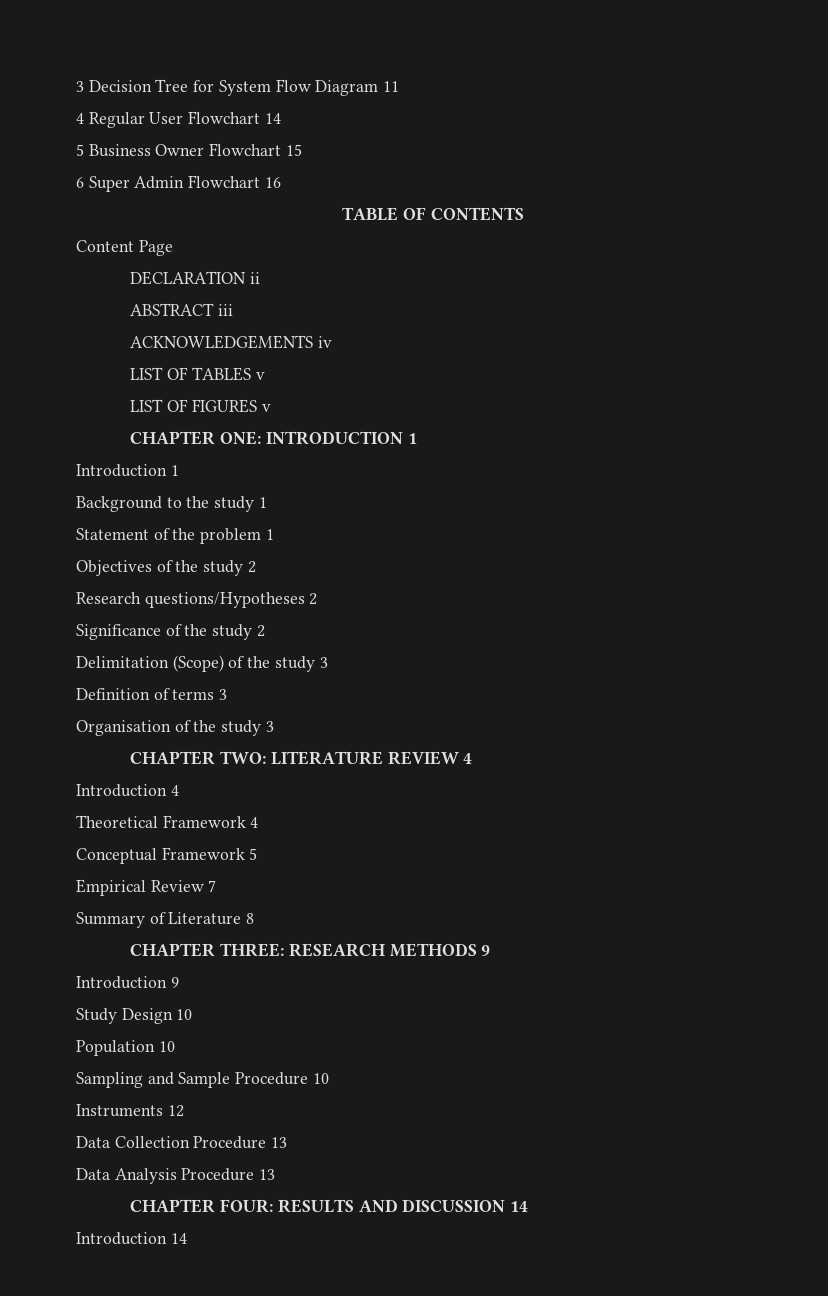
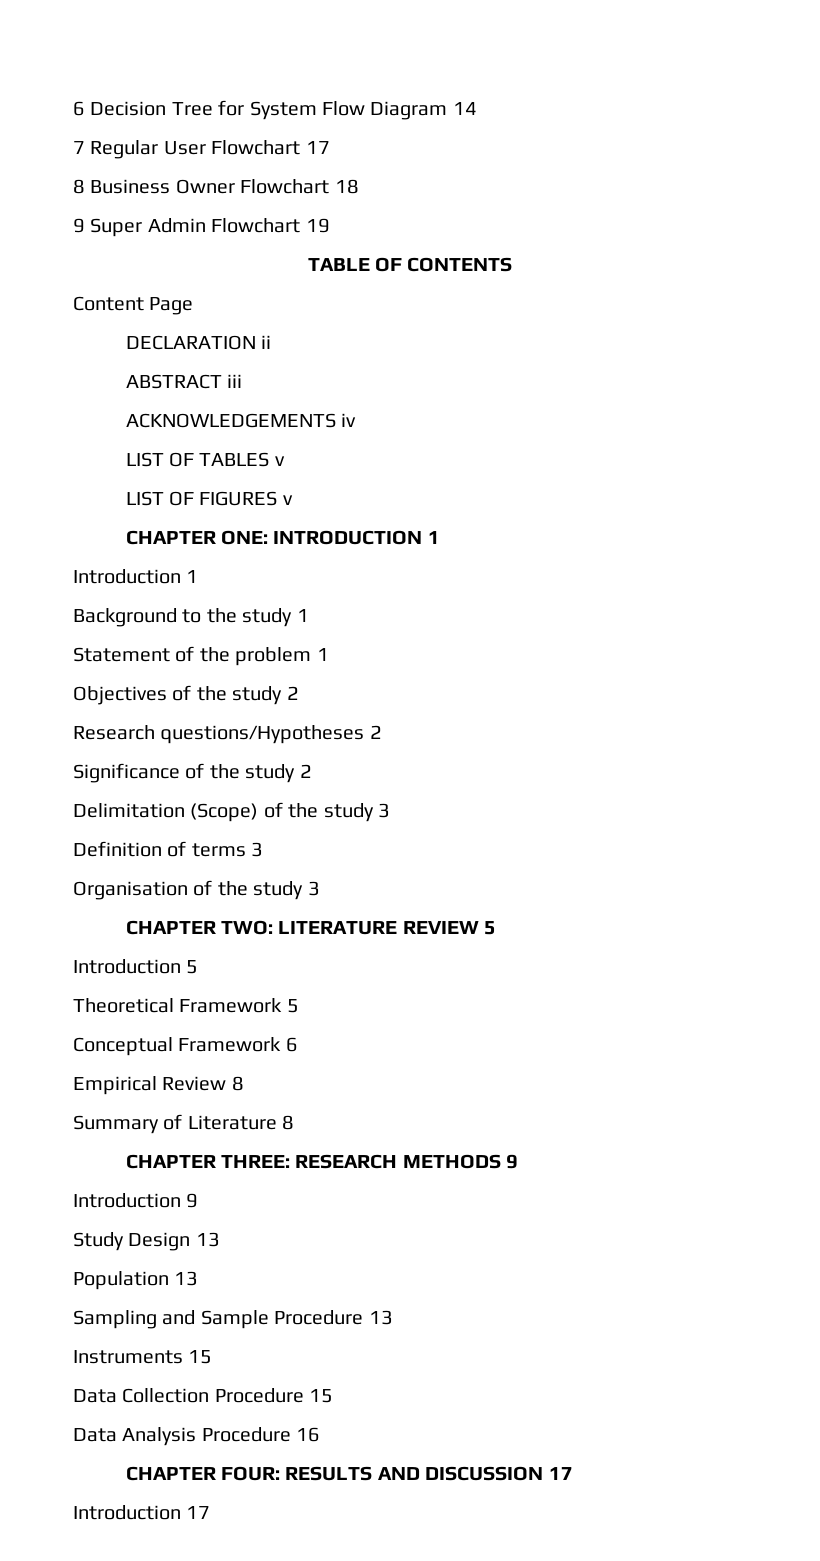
- 3 Decision Tree for System Flow Diagram 11
- 4 Regular User Flowchart 14
- 5 Business Owner Flowchart 15
- 6 Super Admin Flowchart 16
+ 6 Decision Tree for System Flow Diagram 14
+ 7 Regular User Flowchart 17
+ 8 Business Owner Flowchart 18
+ 9 Super Admin Flowchart 19
- CHAPTER TWO: LITERATURE REVIEW 4
- Introduction 4
+ CHAPTER TWO: LITERATURE REVIEW 5
+ Introduction 5
- Theoretical Framework 4
+ Theoretical Framework 5
- Conceptual Framework 5
+ Conceptual Framework 6
- Empirical Review 7
+ Empirical Review 8
- Study Design 10
+ Study Design 13
- Population 10
+ Population 13
- Sampling and Sample Procedure 10
+ Sampling and Sample Procedure 13
- Instruments 12
+ Instruments 15
- Data Collection Procedure 13
+ Data Collection Procedure 15
- Data Analysis Procedure 13
+ Data Analysis Procedure 16
- CHAPTER FOUR: RESULTS AND DISCUSSION 14
- Introduction 14
+ CHAPTER FOUR: RESULTS AND DISCUSSION 17
+ Introduction 17

